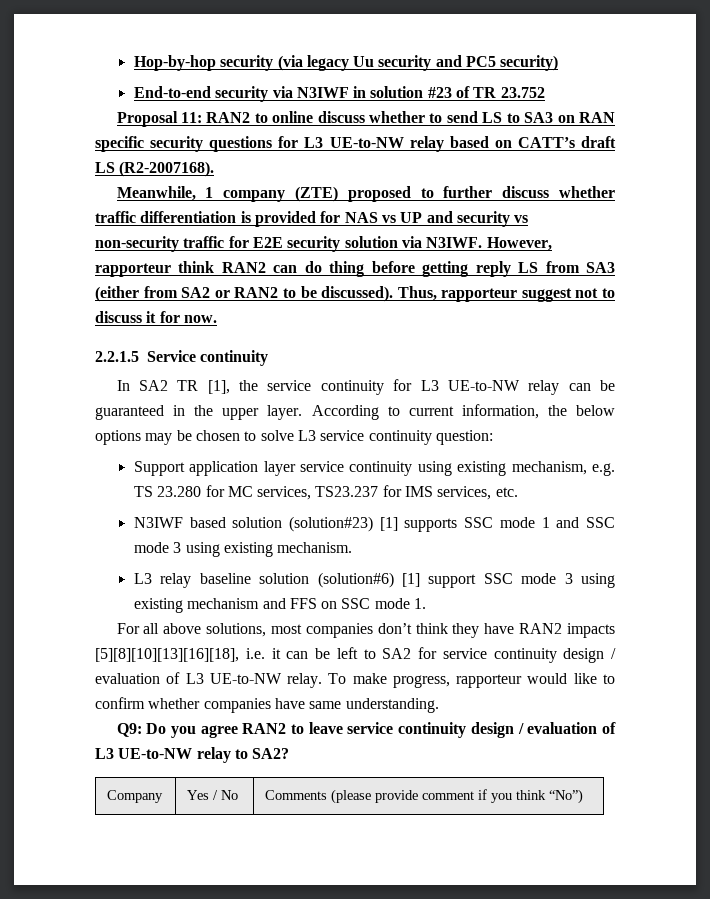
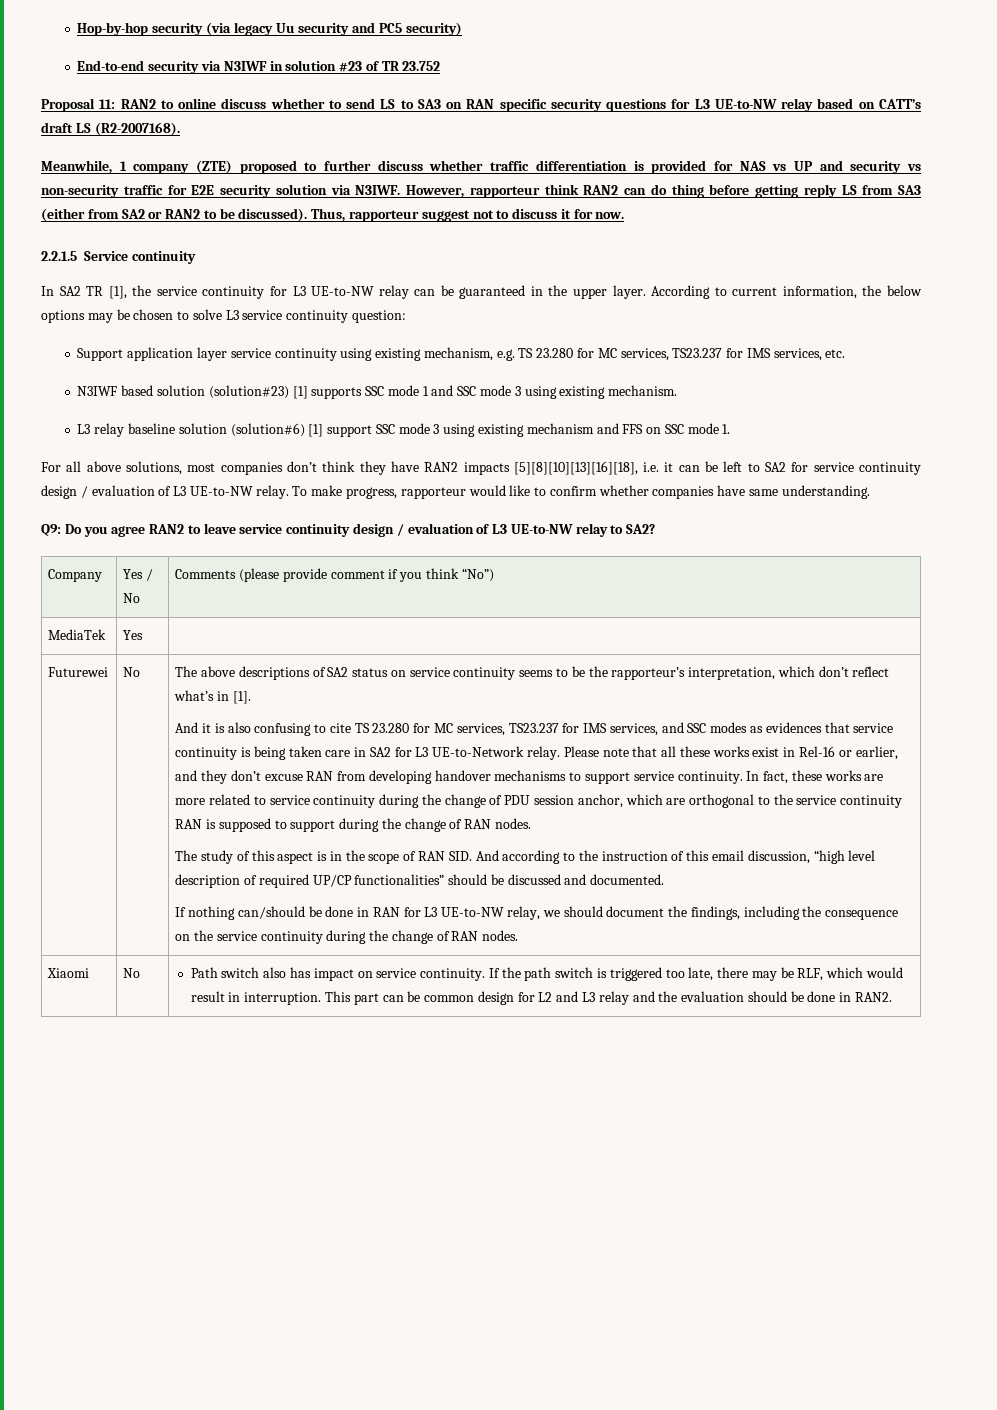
+ MediaTek | Yes |
+ Futurewei | No | The above descriptions of SA2 status on service continuity seems to be the rapporteur’s interpretation, which don’t reflect what’s in [1].
+ And it is also confusing to cite TS 23.280 for MC services, TS23.237 for IMS services, and SSC modes as evidences that service continuity is being taken care in SA2 for L3 UE-to-Network relay. Please note that all these works exist in Rel-16 or earlier, and they don’t excuse RAN from developing handover mechanisms to support service continuity. In fact, these works are more related to service continuity during the change of PDU session anchor, which are orthogonal to the service continuity RAN is supposed to support during the change of RAN nodes.
+ The study of this aspect is in the scope of RAN SID. And according to the instruction of this email discussion, “high level description of required UP/CP functionalities” should be discussed and documented.
+ If nothing can/should be done in RAN for L3 UE-to-NW relay, we should document the findings, including the consequence on the service continuity during the change of RAN nodes.
+ Xiaomi | No | Path switch also has impact on service continuity. If the path switch is triggered too late, there may be RLF, which would result in interruption. This part can be common design for L2 and L3 relay and the evaluation should be done in RAN2.

